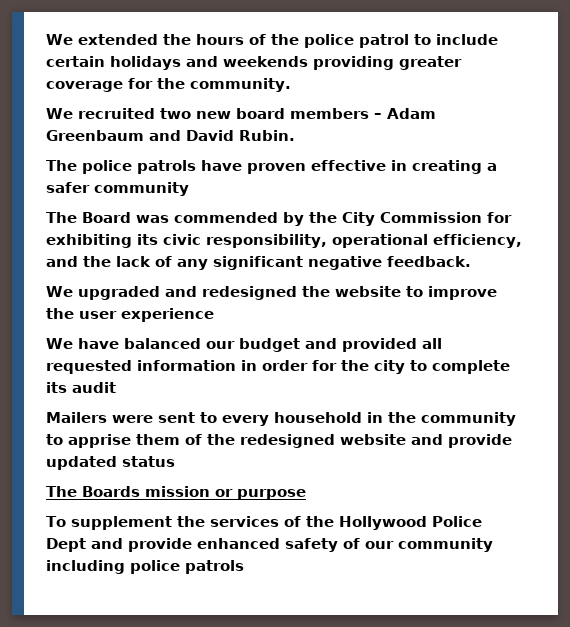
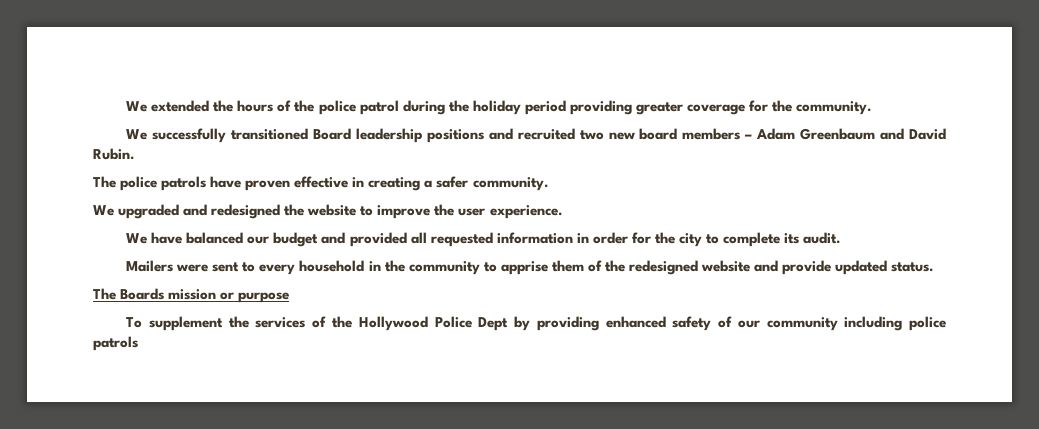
- We extended the hours of the police patrol to include certain holidays and weekends providing greater coverage for the community.
+ We extended the hours of the police patrol during the holiday period providing greater coverage for the community.
- We recruited two new board members – Adam Greenbaum and David Rubin.
+ We successfully transitioned Board leadership positions and recruited two new board members – Adam Greenbaum and David Rubin.
- The police patrols have proven effective in creating a safer community
- The Board was commended by the City Commission for exhibiting its civic responsibility, operational efficiency, and the lack of any significant negative feedback.
+ The police patrols have proven effective in creating a safer community.
- We upgraded and redesigned the website to improve the user experience
+ We upgraded and redesigned the website to improve the user experience.
- We have balanced our budget and provided all requested information in order for the city to complete its audit
+ We have balanced our budget and provided all requested information in order for the city to complete its audit.
- Mailers were sent to every household in the community to apprise them of the redesigned website and provide updated status
+ Mailers were sent to every household in the community to apprise them of the redesigned website and provide updated status.
- To supplement the services of the Hollywood Police Dept and provide enhanced safety of our community including police patrols
+ To supplement the services of the Hollywood Police Dept by providing enhanced safety of our community including police patrols

